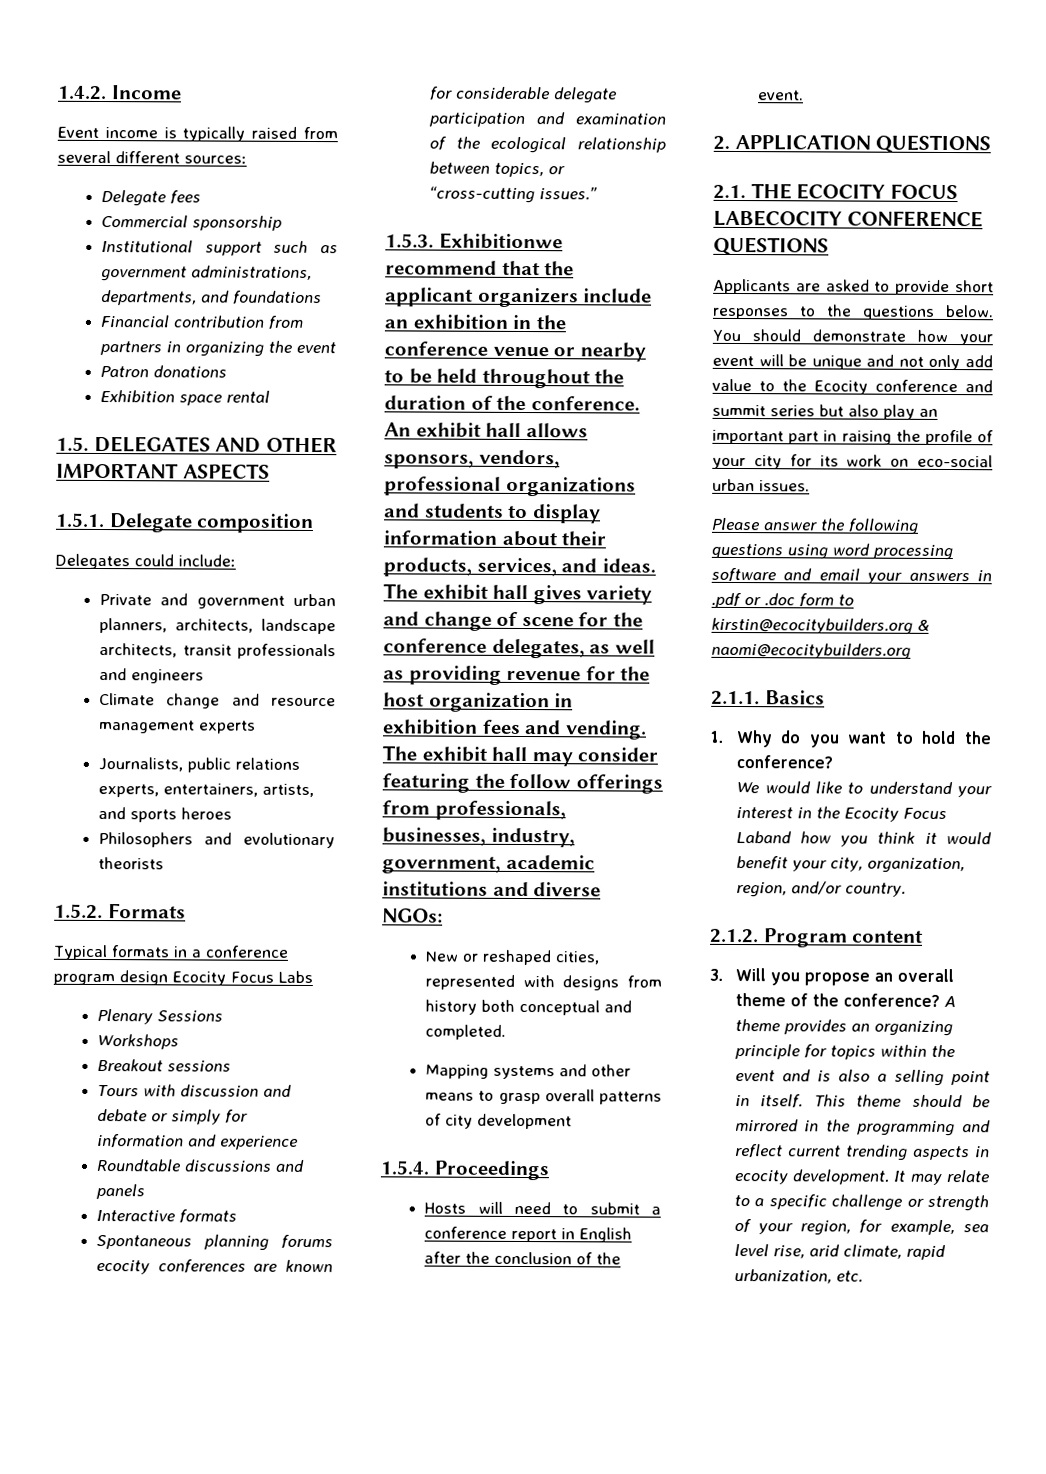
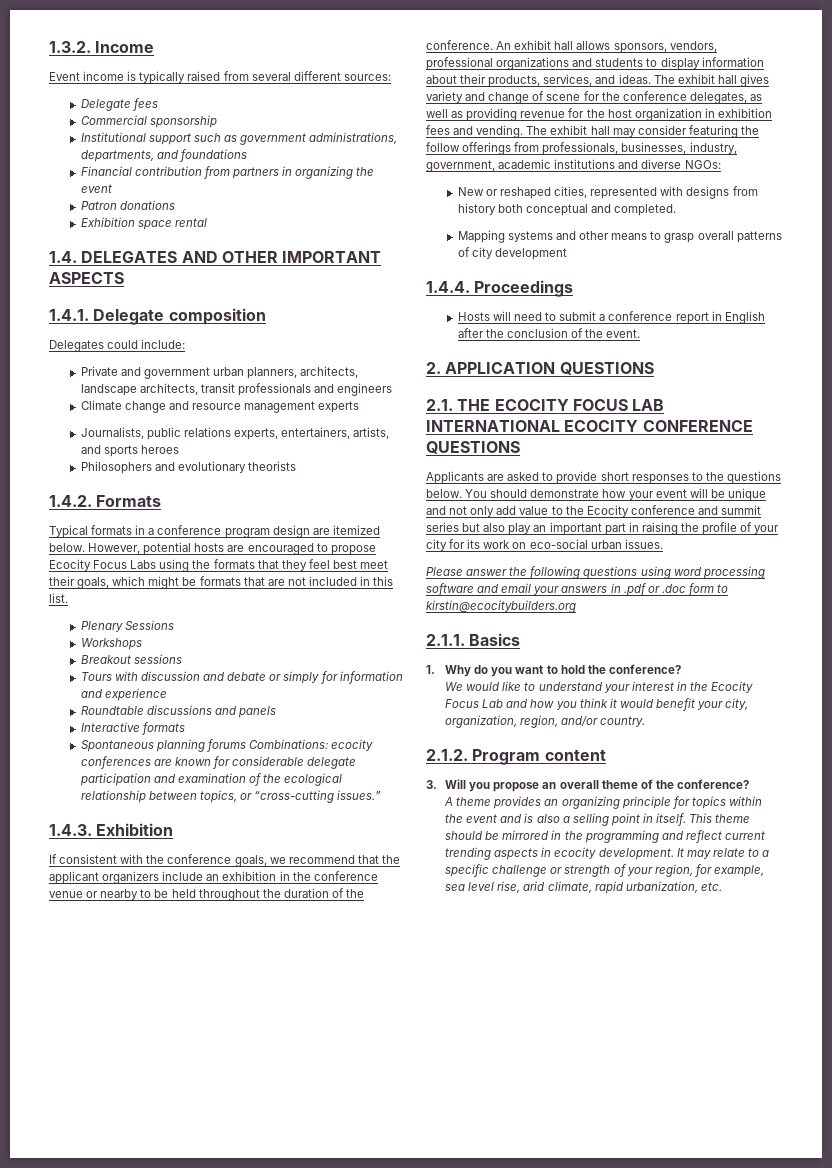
- 1.4.2. Income
+ 1.3.2. Income
- 1.5. DELEGATES AND OTHER IMPORTANT ASPECTS
+ 1.4. DELEGATES AND OTHER IMPORTANT ASPECTS
- 1.5.1. Delegate composition
+ 1.4.1. Delegate composition
- 1.5.2. Formats
+ 1.4.2. Formats
- Typical formats in a conference program design Ecocity Focus Labs
+ Typical formats in a conference program design are itemized below. However, potential hosts are encouraged to propose Ecocity Focus Labs using the formats that they feel best meet their goals, which might be formats that are not included in this list.
- Spontaneous planning forums ecocity conferences are known for considerable delegate participation and examination of the ecological relationship between topics, or “cross-cutting issues.”
+ Spontaneous planning forums Combinations: ecocity conferences are known for considerable delegate participation and examination of the ecological relationship between topics, or “cross-cutting issues.”
- 1.5.3. Exhibitionwe recommend that the applicant organizers include an exhibition in the conference venue or nearby to be held throughout the duration of the conference.
+ 1.4.3. Exhibition
+ If consistent with the conference goals, we recommend that the applicant organizers include an exhibition in the conference venue or nearby to be held throughout the duration of the conference.
- 1.5.4. Proceedings
+ 1.4.4. Proceedings
- 2.1. THE ECOCITY FOCUS LABECOCITY CONFERENCE QUESTIONS
+ 2.1. THE ECOCITY FOCUS LAB INTERNATIONAL ECOCITY CONFERENCE QUESTIONS
- Please answer the following questions using word processing software and email your answers in .pdf or .doc form to kirstin@ecocitybuilders.org & naomi@ecocitybuilders.org
+ Please answer the following questions using word processing software and email your answers in .pdf or .doc form to kirstin@ecocitybuilders.org
- We would like to understand your interest in the Ecocity Focus Laband how you think it would benefit your city, organization, region, and/or country.
+ We would like to understand your interest in the Ecocity Focus Lab and how you think it would benefit your city, organization, region, and/or country.
- 3. Will you propose an overall theme of the conference? A theme provides an organizing principle for topics within the event and is also a selling point in itself.
+ 3. Will you propose an overall theme of the conference?
+ A theme provides an organizing principle for topics within the event and is also a selling point in itself.

